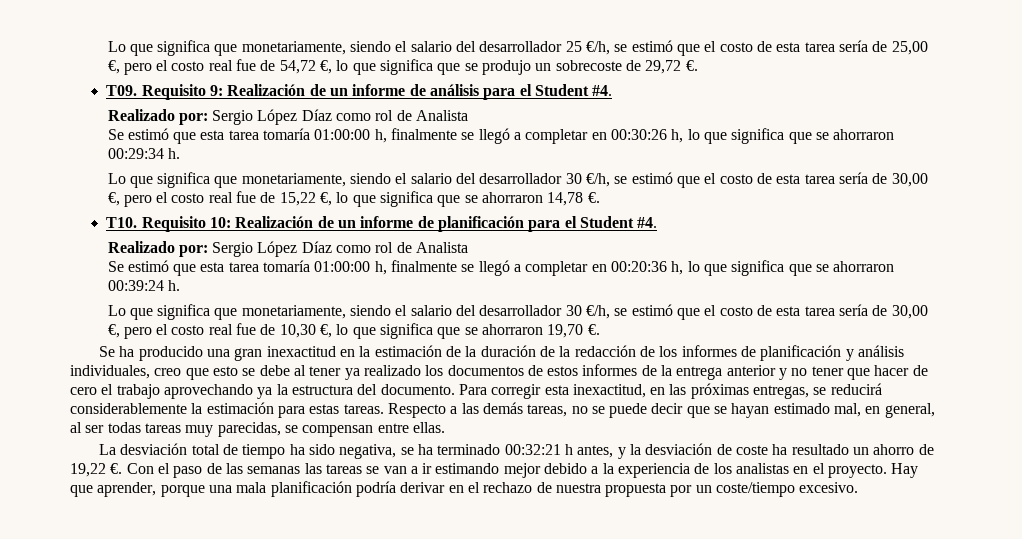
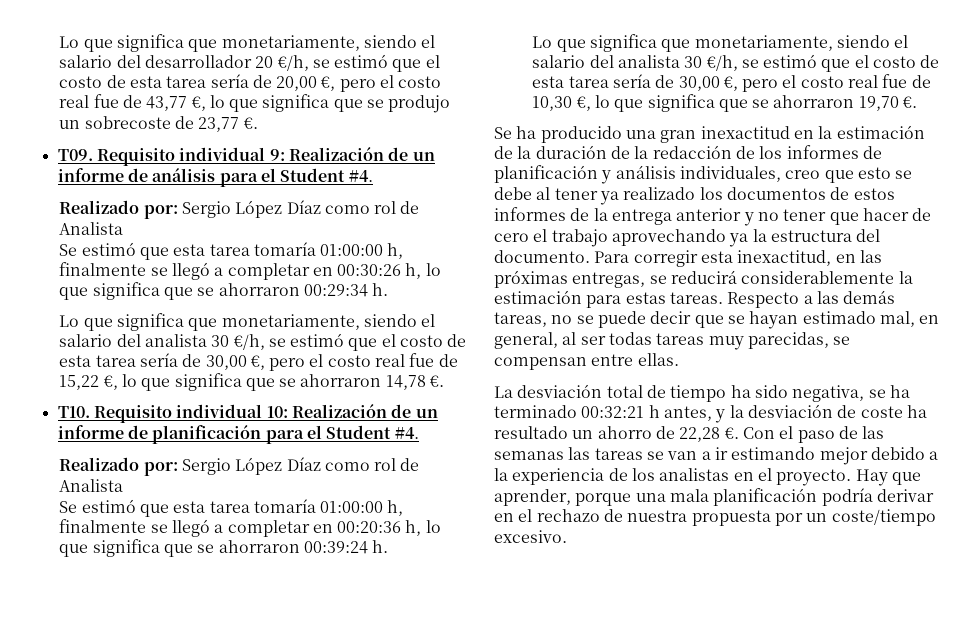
- Lo que significa que monetariamente, siendo el salario del desarrollador 25 €/h, se estimó que el costo de esta tarea sería de 25,00 €, pero el costo real fue de 54,72 €, lo que significa que se produjo un sobrecoste de 29,72 €.
+ Lo que significa que monetariamente, siendo el salario del desarrollador 20 €/h, se estimó que el costo de esta tarea sería de 20,00 €, pero el costo real fue de 43,77 €, lo que significa que se produjo un sobrecoste de 23,77 €.
- T09. Requisito 9: Realización de un informe de análisis para el Student #4.
+ T09. Requisito individual 9: Realización de un informe de análisis para el Student #4.
- Lo que significa que monetariamente, siendo el salario del desarrollador 30 €/h, se estimó que el costo de esta tarea sería de 30,00 €, pero el costo real fue de 15,22 €, lo que significa que se ahorraron 14,78 €.
+ Lo que significa que monetariamente, siendo el salario del analista 30 €/h, se estimó que el costo de esta tarea sería de 30,00 €, pero el costo real fue de 15,22 €, lo que significa que se ahorraron 14,78 €.
- T10. Requisito 10: Realización de un informe de planificación para el Student #4.
+ T10. Requisito individual 10: Realización de un informe de planificación para el Student #4.
- Lo que significa que monetariamente, siendo el salario del desarrollador 30 €/h, se estimó que el costo de esta tarea sería de 30,00 €, pero el costo real fue de 10,30 €, lo que significa que se ahorraron 19,70 €.
+ Lo que significa que monetariamente, siendo el salario del analista 30 €/h, se estimó que el costo de esta tarea sería de 30,00 €, pero el costo real fue de 10,30 €, lo que significa que se ahorraron 19,70 €.
- La desviación total de tiempo ha sido negativa, se ha terminado 00:32:21 h antes, y la desviación de coste ha resultado un ahorro de 19,22 €.
+ La desviación total de tiempo ha sido negativa, se ha terminado 00:32:21 h antes, y la desviación de coste ha resultado un ahorro de 22,28 €.

